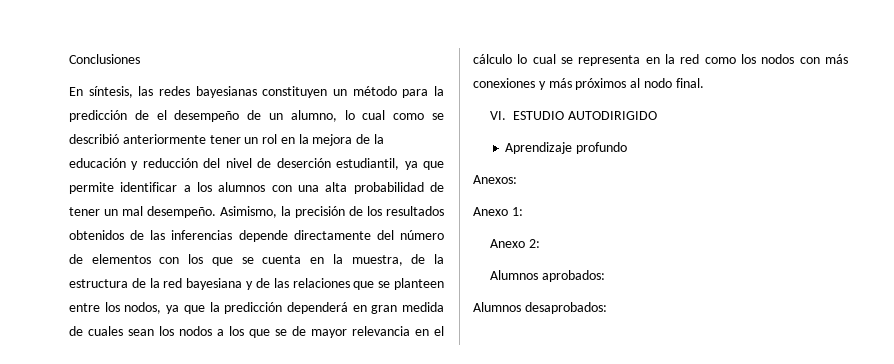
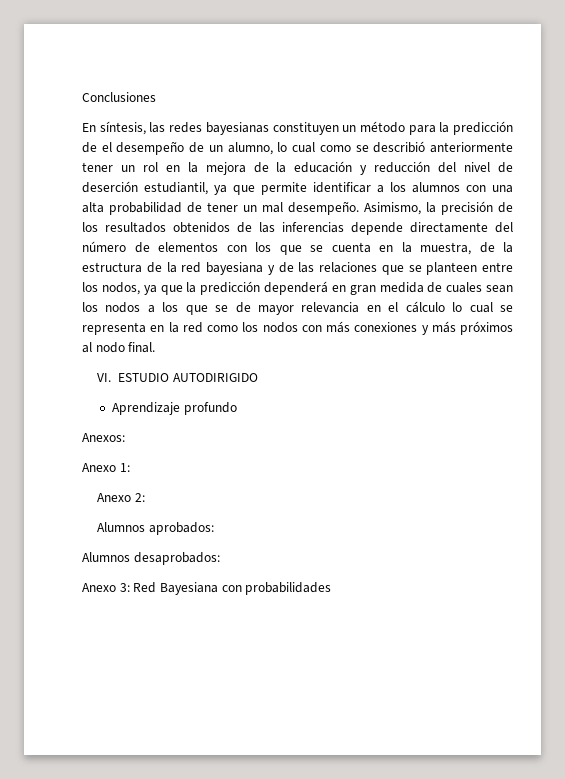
+ Anexo 3: Red Bayesiana con probabilidades

